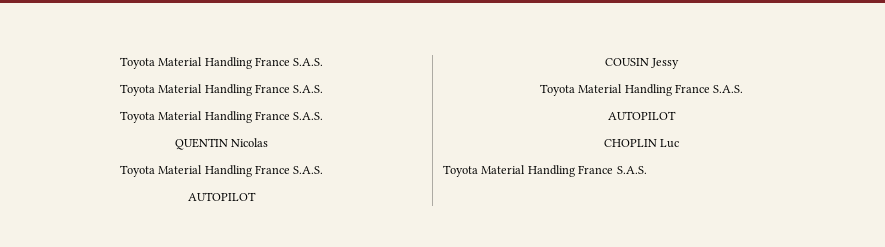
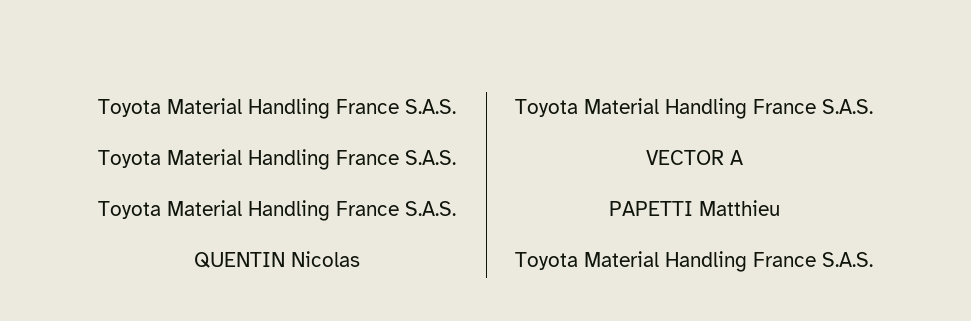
  QUENTIN Nicolas
  Toyota Material Handling France S.A.S.
- AUTOPILOT
- COUSIN Jessy
- Toyota Material Handling France S.A.S.
- AUTOPILOT
- CHOPLIN Luc
+ VECTOR A
+ PAPETTI Matthieu

